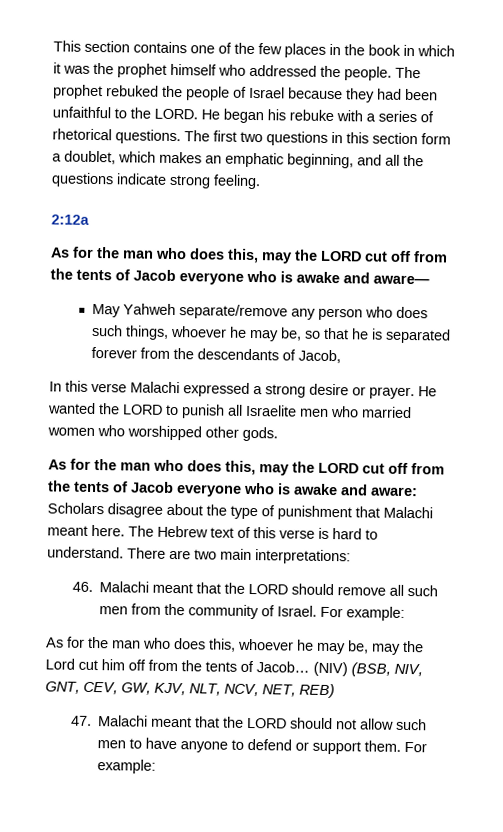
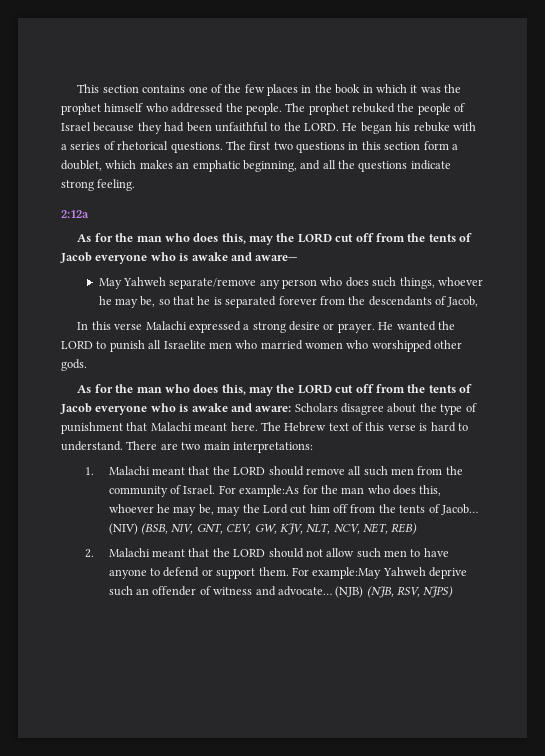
- 46. Malachi meant that the LORD should remove all such men from the community of Israel. For example:
- As for the man who does this, whoever he may be, may the Lord cut him off from the tents of Jacob…
+ 1. Malachi meant that the LORD should remove all such men from the community of Israel. For example:As for the man who does this, whoever he may be, may the Lord cut him off from the tents of Jacob…
- 47. Malachi meant that the LORD should not allow such men to have anyone to defend or support them. For example:
+ 2. Malachi meant that the LORD should not allow such men to have anyone to defend or support them. For example:May Yahweh deprive such an offender of witness and advocate… (NJB) (NJB, RSV, NJPS)

